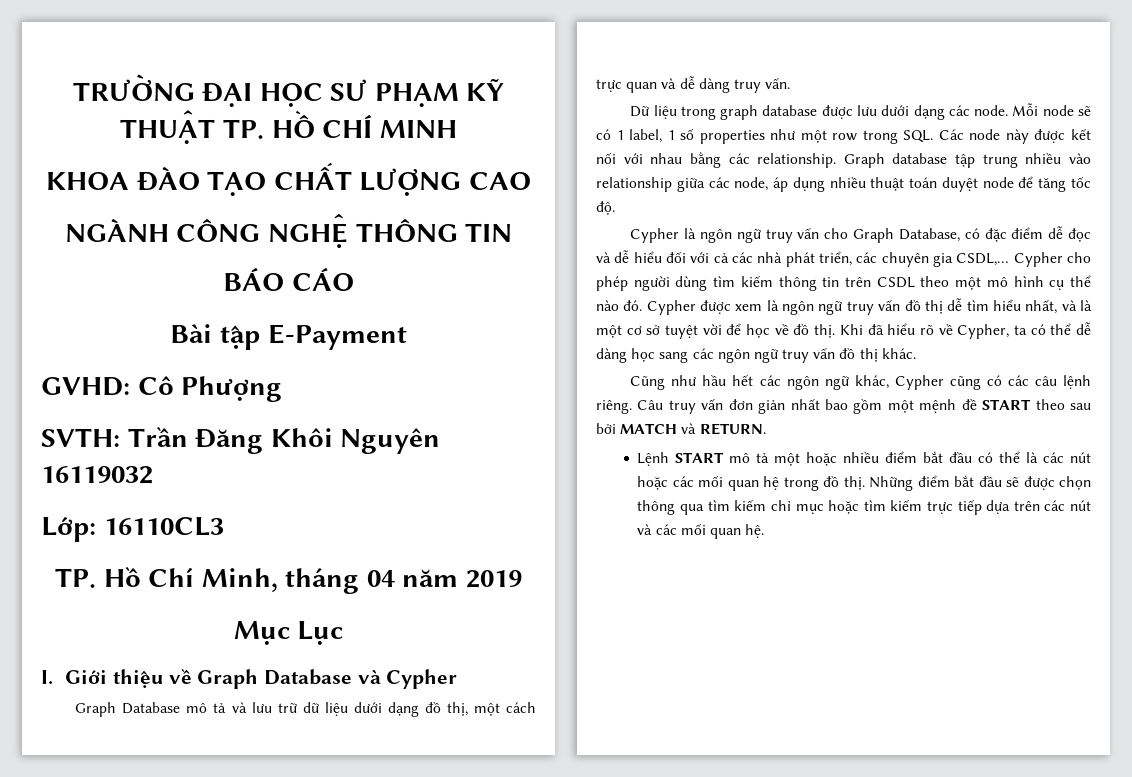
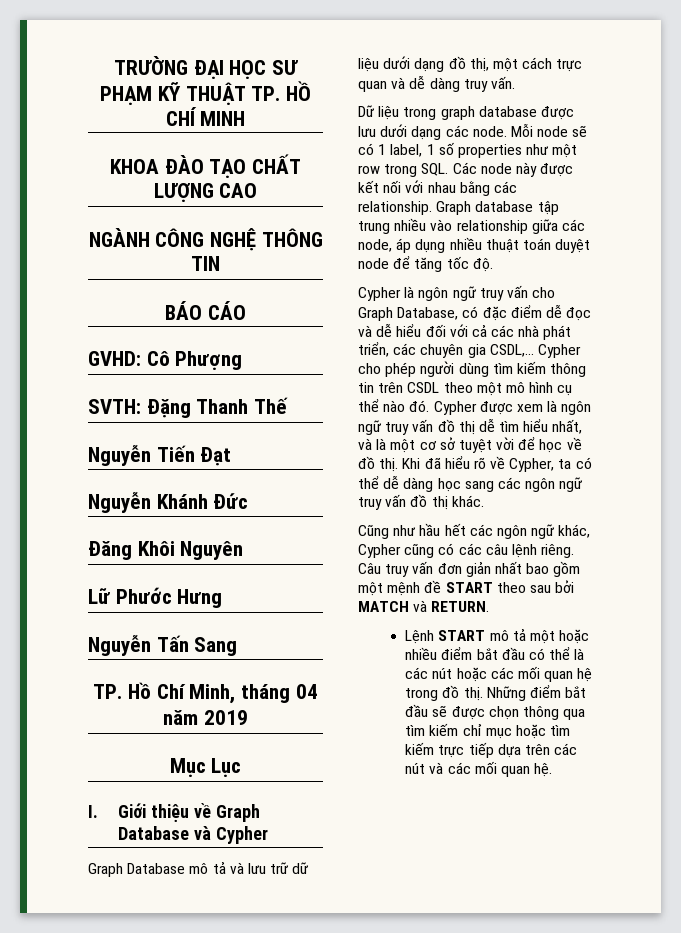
- Bài tập E-Payment
- SVTH: Trần Đăng Khôi Nguyên 16119032
- Lớp: 16110CL3
+ SVTH: Đặng Thanh Thế
+ Nguyễn Tiến Đạt
+ Nguyễn Khánh Đức
+ Đăng Khôi Nguyên
+ Lữ Phước Hưng
+ Nguyễn Tấn Sang

